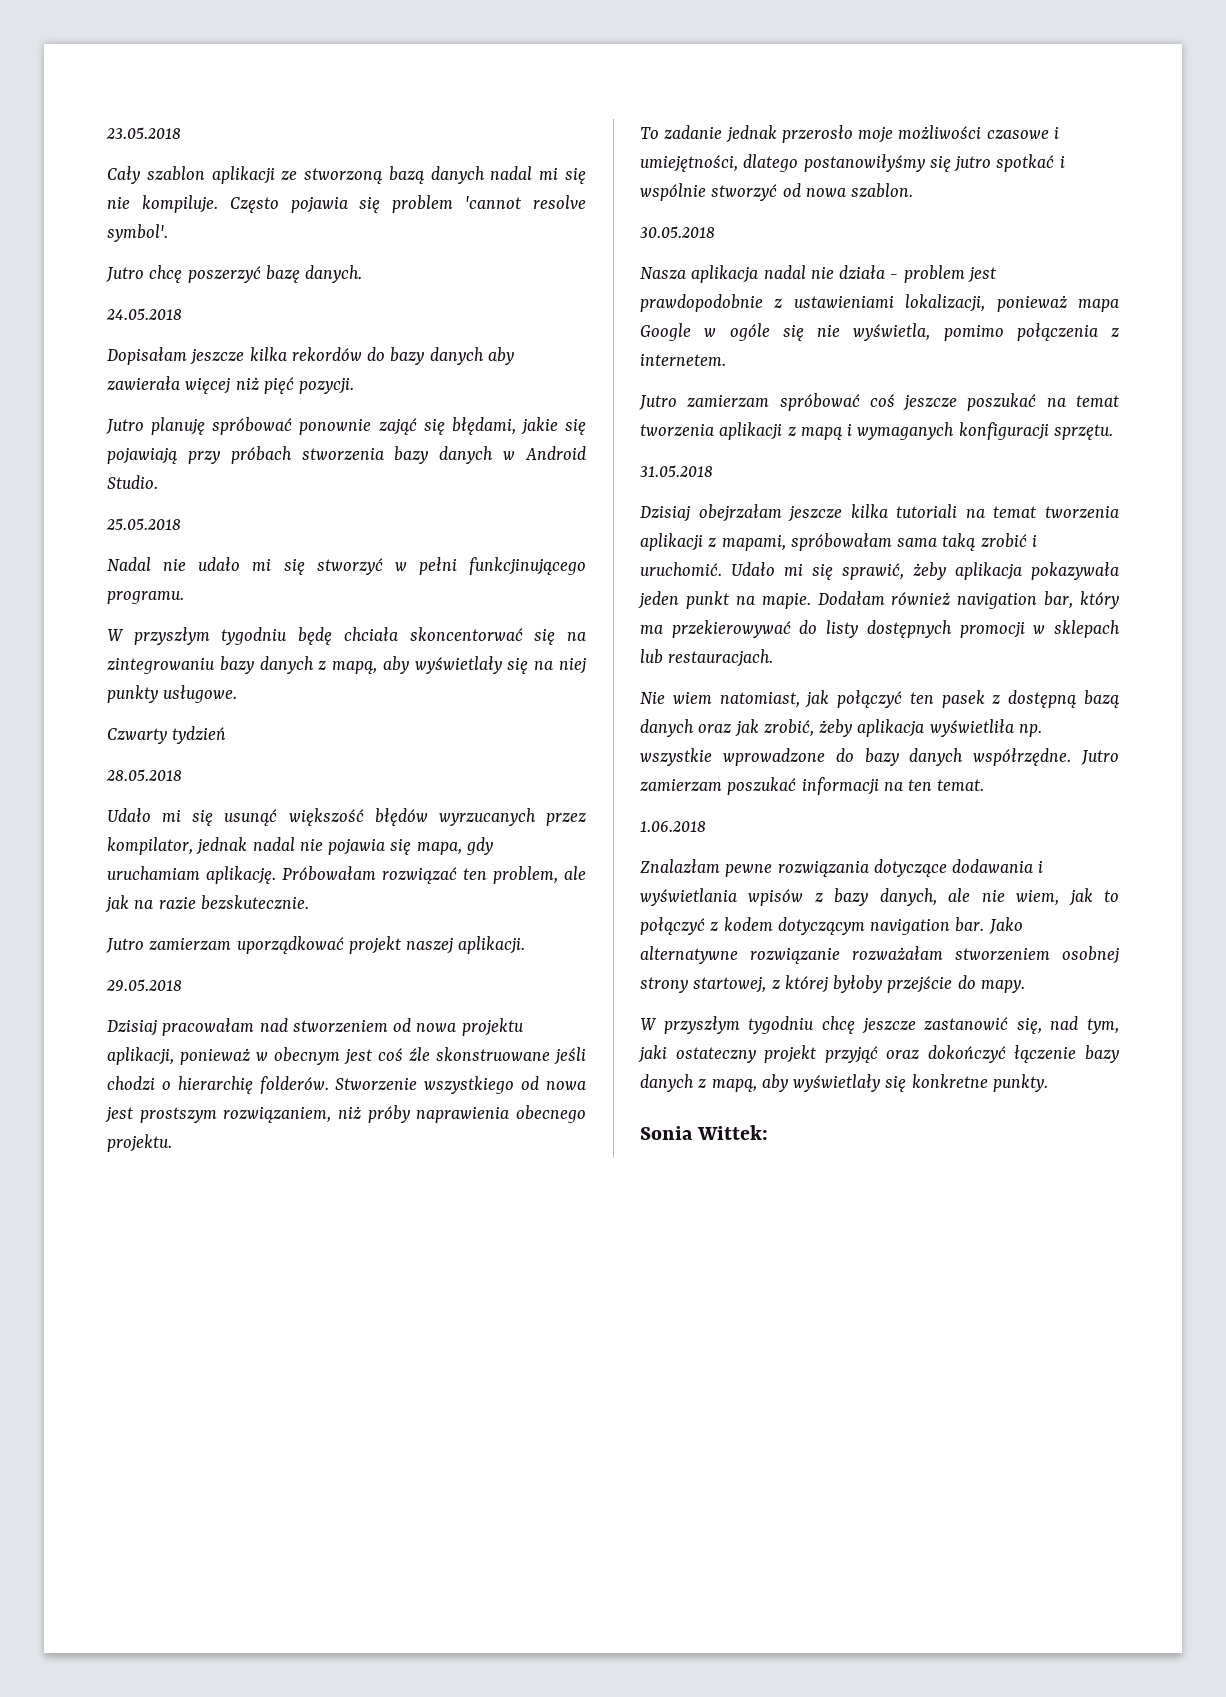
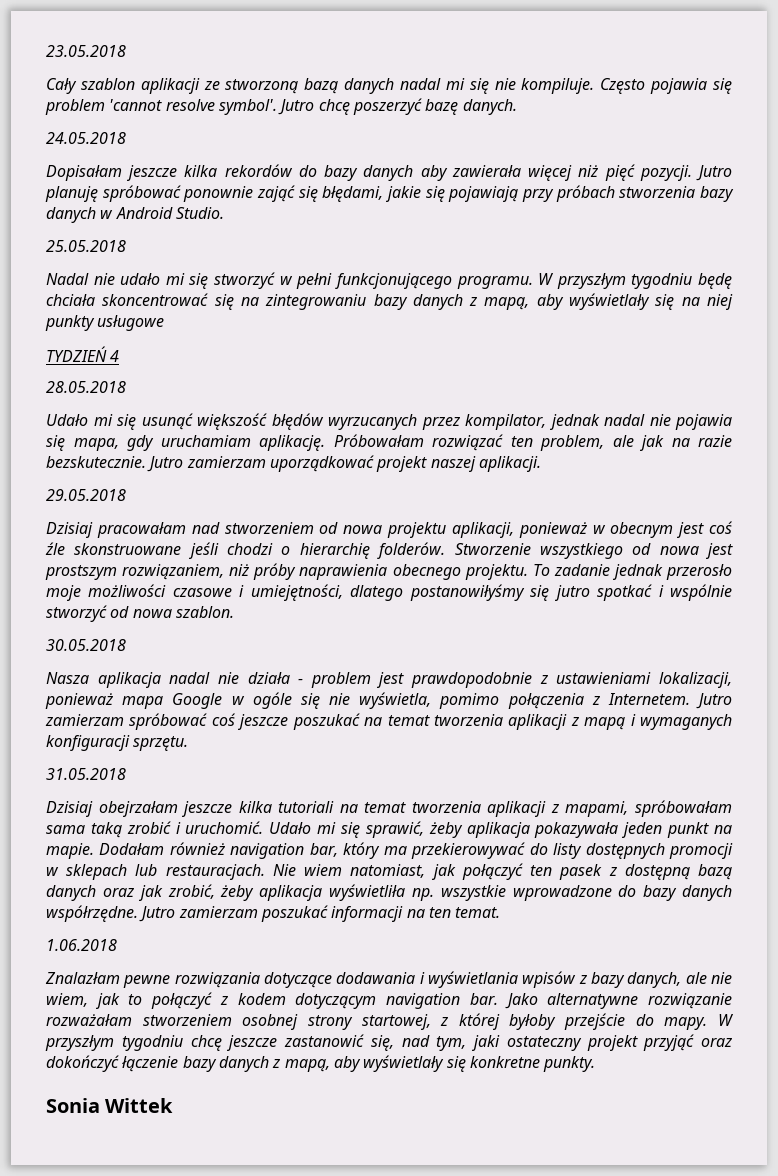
- Często pojawia się problem 'cannot resolve symbol'.
- Jutro chcę poszerzyć bazę danych.
+ Często pojawia się problem 'cannot resolve symbol'. Jutro chcę poszerzyć bazę danych.
- Dopisałam jeszcze kilka rekordów do bazy danych aby zawierała więcej niż pięć pozycji.
- Jutro planuję spróbować ponownie zająć się błędami, jakie się pojawiają przy próbach stworzenia bazy danych w Android Studio.
+ Dopisałam jeszcze kilka rekordów do bazy danych aby zawierała więcej niż pięć pozycji. Jutro planuję spróbować ponownie zająć się błędami, jakie się pojawiają przy próbach stworzenia bazy danych w Android Studio.
- Nadal nie udało mi się stworzyć w pełni funkcjinującego programu.
- W przyszłym tygodniu będę chciała skoncentorwać się na zintegrowaniu bazy danych z mapą, aby wyświetlały się na niej punkty usługowe.
- Czwarty tydzień
+ Nadal nie udało mi się stworzyć w pełni funkcjonującego programu. W przyszłym tygodniu będę chciała skoncentrować się na zintegrowaniu bazy danych z mapą, aby wyświetlały się na niej punkty usługowe
+ TYDZIEŃ 4
- Próbowałam rozwiązać ten problem, ale jak na razie bezskutecznie.
- Jutro zamierzam uporządkować projekt naszej aplikacji.
+ Próbowałam rozwiązać ten problem, ale jak na razie bezskutecznie. Jutro zamierzam uporządkować projekt naszej aplikacji.
- Stworzenie wszystkiego od nowa jest prostszym rozwiązaniem, niż próby naprawienia obecnego projektu.
- To zadanie jednak przerosło moje możliwości czasowe i umiejętności, dlatego postanowiłyśmy się jutro spotkać i wspólnie stworzyć od nowa szablon.
+ Stworzenie wszystkiego od nowa jest prostszym rozwiązaniem, niż próby naprawienia obecnego projektu. To zadanie jednak przerosło moje możliwości czasowe i umiejętności, dlatego postanowiłyśmy się jutro spotkać i wspólnie stworzyć od nowa szablon.
- Nasza aplikacja nadal nie działa - problem jest prawdopodobnie z ustawieniami lokalizacji, ponieważ mapa Google w ogóle się nie wyświetla, pomimo połączenia z internetem.
- Jutro zamierzam spróbować coś jeszcze poszukać na temat tworzenia aplikacji z mapą i wymaganych konfiguracji sprzętu.
+ Nasza aplikacja nadal nie działa - problem jest prawdopodobnie z ustawieniami lokalizacji, ponieważ mapa Google w ogóle się nie wyświetla, pomimo połączenia z Internetem. Jutro zamierzam spróbować coś jeszcze poszukać na temat tworzenia aplikacji z mapą i wymaganych konfiguracji sprzętu.
- Dodałam również navigation bar, który ma przekierowywać do listy dostępnych promocji w sklepach lub restauracjach.
- Nie wiem natomiast, jak połączyć ten pasek z dostępną bazą danych oraz jak zrobić, żeby aplikacja wyświetliła np. wszystkie wprowadzone do bazy danych współrzędne.
+ Dodałam również navigation bar, który ma przekierowywać do listy dostępnych promocji w sklepach lub restauracjach. Nie wiem natomiast, jak połączyć ten pasek z dostępną bazą danych oraz jak zrobić, żeby aplikacja wyświetliła np. wszystkie wprowadzone do bazy danych współrzędne.
- Jako alternatywne rozwiązanie rozważałam stworzeniem osobnej strony startowej, z której byłoby przejście do mapy.
- W przyszłym tygodniu chcę jeszcze zastanowić się, nad tym, jaki ostateczny projekt przyjąć oraz dokończyć łączenie bazy danych z mapą, aby wyświetlały się konkretne punkty.
+ Jako alternatywne rozwiązanie rozważałam stworzeniem osobnej strony startowej, z której byłoby przejście do mapy. W przyszłym tygodniu chcę jeszcze zastanowić się, nad tym, jaki ostateczny projekt przyjąć oraz dokończyć łączenie bazy danych z mapą, aby wyświetlały się konkretne punkty.
- Sonia Wittek:
+ Sonia Wittek

